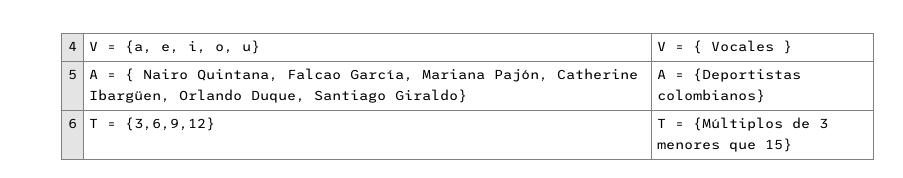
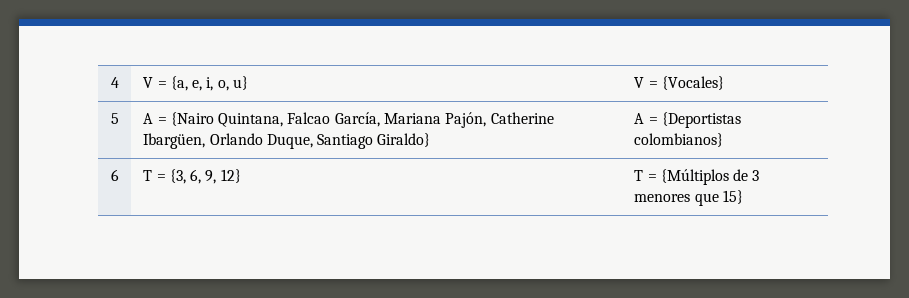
- 4 | V = {a, e, i, o, u} | V = { Vocales }
+ 4 | V = {a, e, i, o, u} | V = {Vocales}
- 5 | A = { Nairo Quintana, Falcao García, Mariana Pajón, Catherine Ibargüen, Orlando Duque, Santiago Giraldo} | A = {Deportistas colombianos}
+ 5 | A = {Nairo Quintana, Falcao García, Mariana Pajón, Catherine Ibargüen, Orlando Duque, Santiago Giraldo} | A = {Deportistas colombianos}
- 6 | T = {3,6,9,12} | T = {Múltiplos de 3 menores que 15}
+ 6 | T = {3, 6, 9, 12} | T = {Múltiplos de 3 menores que 15}

